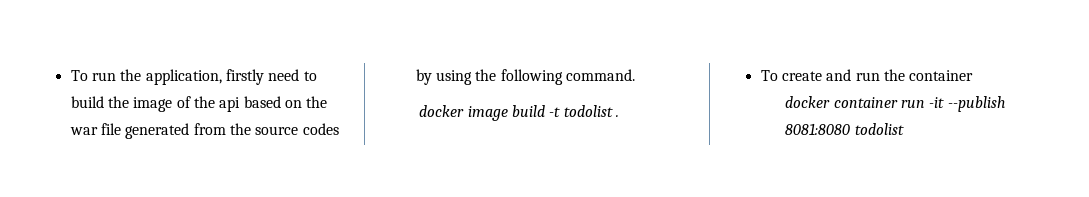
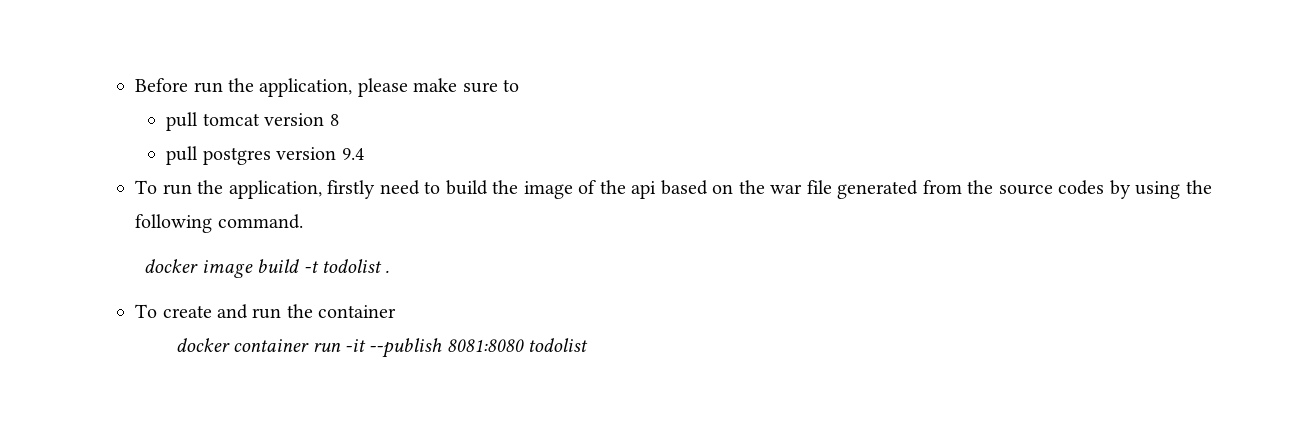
+ Before run the application, please make sure to
+ pull tomcat version 8
+ pull postgres version 9.4

